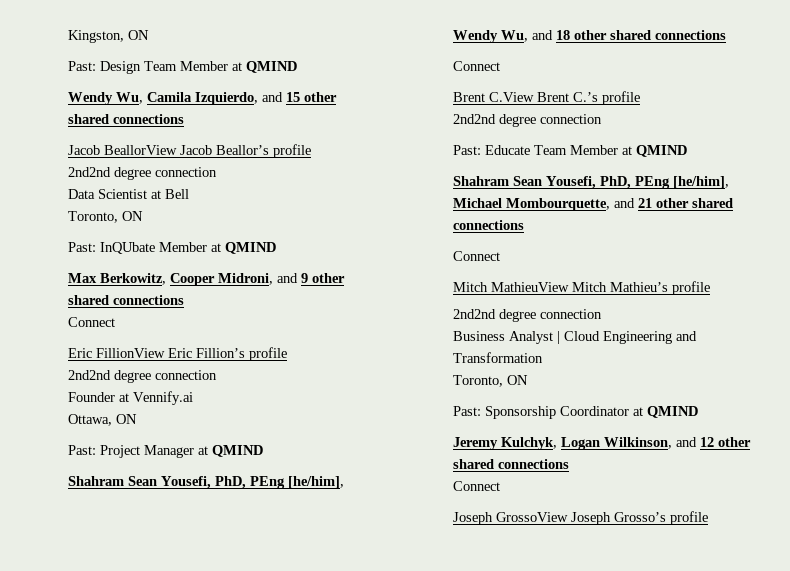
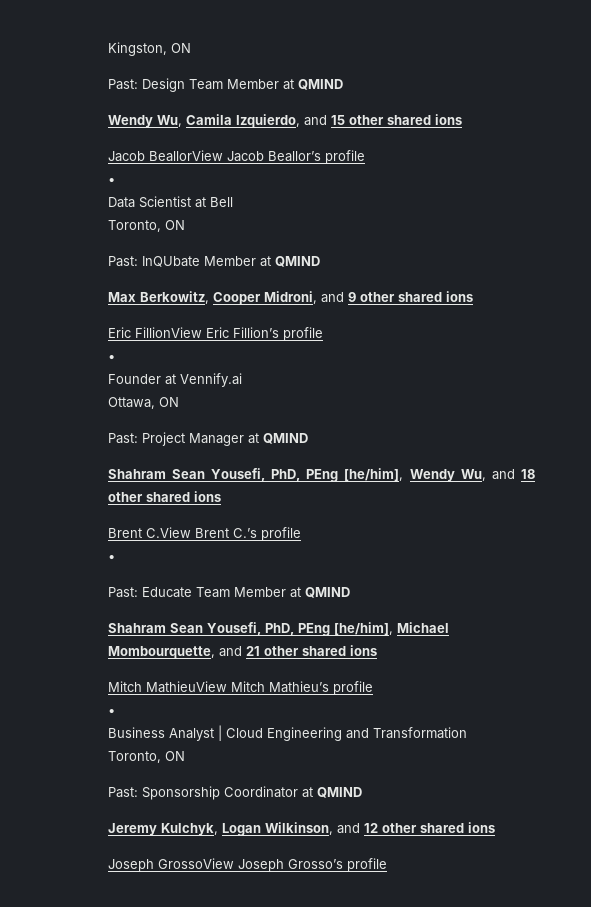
- Wendy Wu, Camila Izquierdo, and 15 other shared connections
+ Wendy Wu, Camila Izquierdo, and 15 other shared ions
  Jacob BeallorView Jacob Beallor’s profile
- 2nd2nd degree connection
+ •
- Max Berkowitz, Cooper Midroni, and 9 other shared connections
- Connect
+ Max Berkowitz, Cooper Midroni, and 9 other shared ions
  Eric FillionView Eric Fillion’s profile
- 2nd2nd degree connection
+ •
- Shahram Sean Yousefi, PhD, PEng [he/him], Wendy Wu, and 18 other shared connections
- Connect
+ Shahram Sean Yousefi, PhD, PEng [he/him], Wendy Wu, and 18 other shared ions
  Brent C.View Brent C.’s profile
- 2nd2nd degree connection
+ •
- Shahram Sean Yousefi, PhD, PEng [he/him], Michael Mombourquette, and 21 other shared connections
- Connect
+ Shahram Sean Yousefi, PhD, PEng [he/him], Michael Mombourquette, and 21 other shared ions
  Mitch MathieuView Mitch Mathieu’s profile
- 2nd2nd degree connection
+ •
- Jeremy Kulchyk, Logan Wilkinson, and 12 other shared connections
- Connect
+ Jeremy Kulchyk, Logan Wilkinson, and 12 other shared ions

